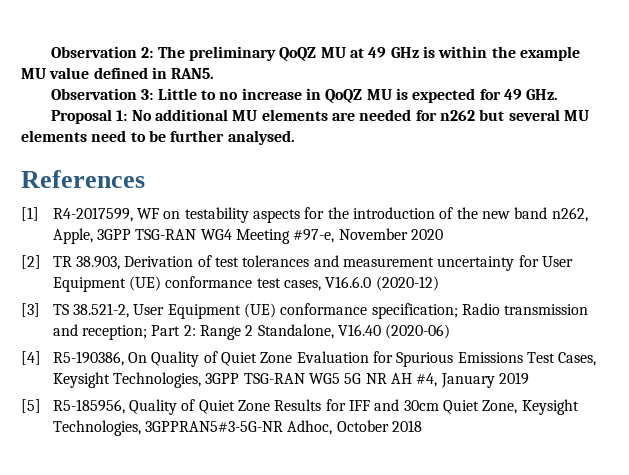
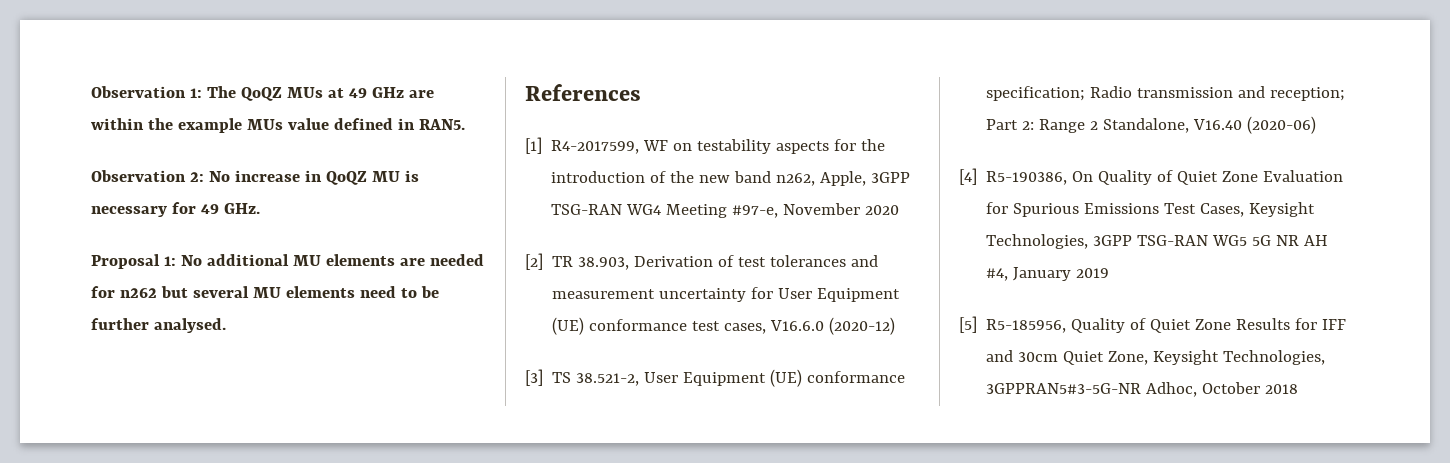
- Observation 2: The preliminary QoQZ MU at 49 GHz is within the example MU value defined in RAN5.
+ Observation 1: The QoQZ MUs at 49 GHz are within the example MUs value defined in RAN5.
- Observation 3: Little to no increase in QoQZ MU is expected for 49 GHz.
+ Observation 2: No increase in QoQZ MU is necessary for 49 GHz.

